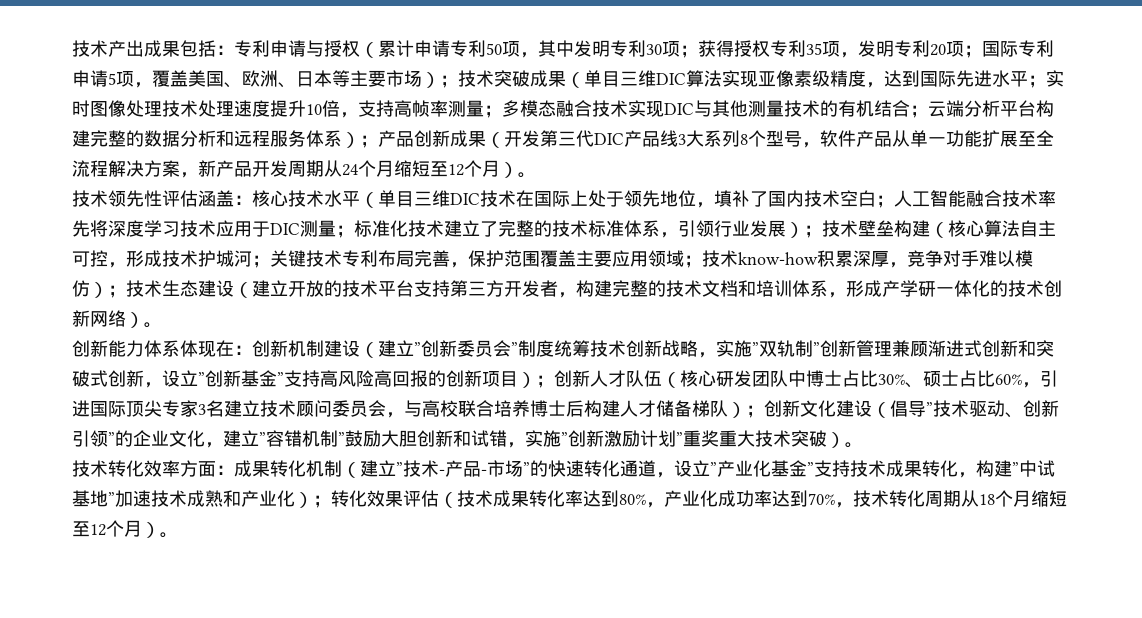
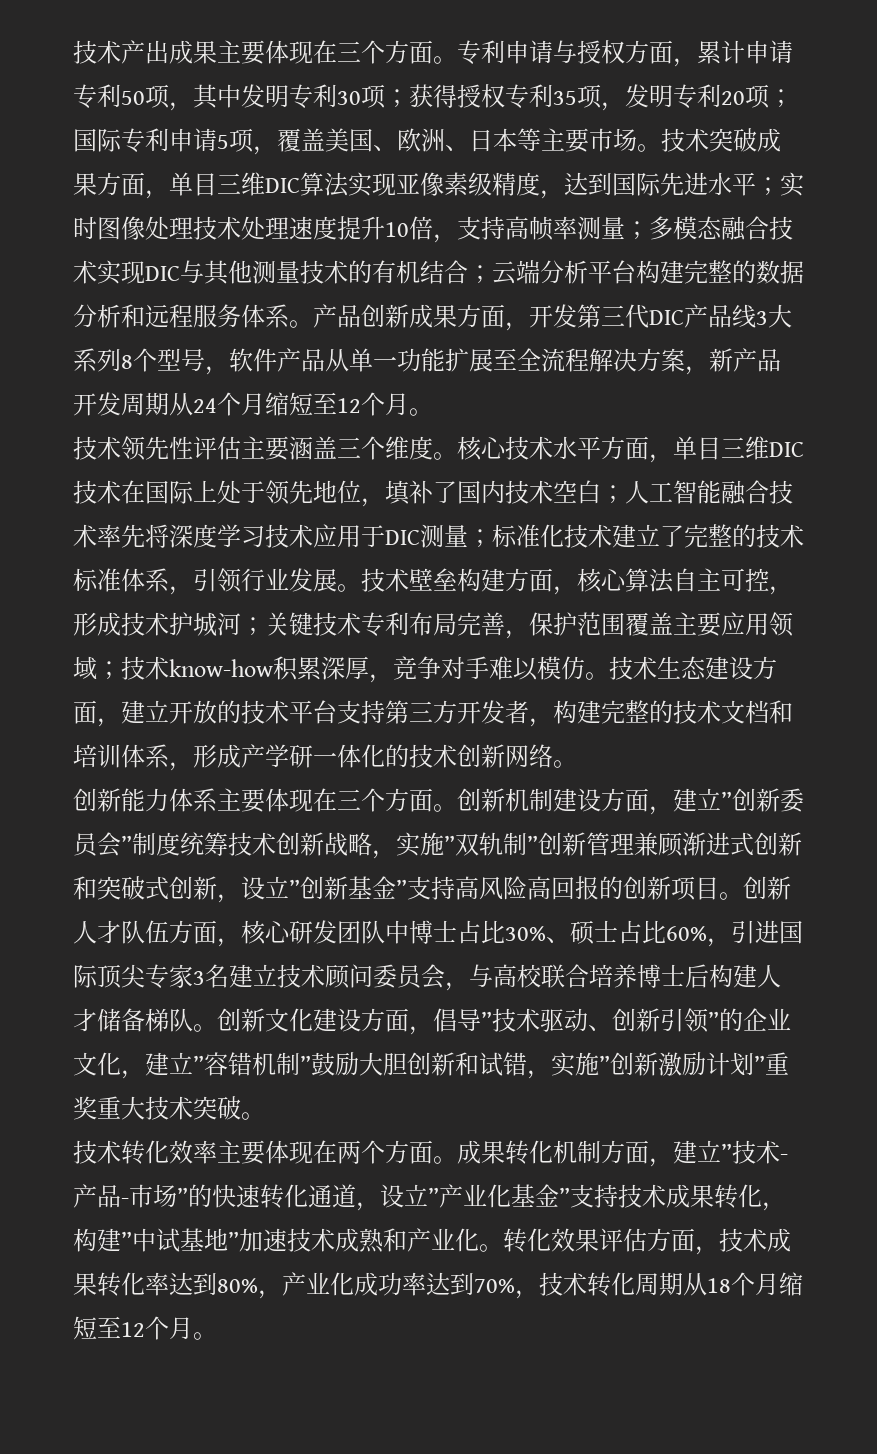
- 技术产出成果包括：
+ 技术产出成果主要体现在三个方面。
- 专利申请与授权（累计申请专利50项，其中发明专利30项；
+ 专利申请与授权方面，累计申请专利50项，其中发明专利30项；
- 国际专利申请5项，覆盖美国、欧洲、日本等主要市场）；
+ 国际专利申请5项，覆盖美国、欧洲、日本等主要市场。
- 技术突破成果（单目三维DIC算法实现亚像素级精度，达到国际先进水平；
+ 技术突破成果方面，单目三维DIC算法实现亚像素级精度，达到国际先进水平；
- 云端分析平台构建完整的数据分析和远程服务体系）；
+ 云端分析平台构建完整的数据分析和远程服务体系。
- 产品创新成果（开发第三代DIC产品线3大系列8个型号，软件产品从单一功能扩展至全流程解决方案，新产品开发周期从24个月缩短至12个月）。
+ 产品创新成果方面，开发第三代DIC产品线3大系列8个型号，软件产品从单一功能扩展至全流程解决方案，新产品开发周期从24个月缩短至12个月。
- 技术领先性评估涵盖：
+ 技术领先性评估主要涵盖三个维度。
- 核心技术水平（单目三维DIC技术在国际上处于领先地位，填补了国内技术空白；
+ 核心技术水平方面，单目三维DIC技术在国际上处于领先地位，填补了国内技术空白；
- 标准化技术建立了完整的技术标准体系，引领行业发展）；
+ 标准化技术建立了完整的技术标准体系，引领行业发展。
- 技术壁垒构建（核心算法自主可控，形成技术护城河；
+ 技术壁垒构建方面，核心算法自主可控，形成技术护城河；
- 技术know-how积累深厚，竞争对手难以模仿）；
+ 技术know-how积累深厚，竞争对手难以模仿。
- 技术生态建设（建立开放的技术平台支持第三方开发者，构建完整的技术文档和培训体系，形成产学研一体化的技术创新网络）。
+ 技术生态建设方面，建立开放的技术平台支持第三方开发者，构建完整的技术文档和培训体系，形成产学研一体化的技术创新网络。
- 创新能力体系体现在：
+ 创新能力体系主要体现在三个方面。
- 创新机制建设（建立”创新委员会”制度统筹技术创新战略，实施”双轨制”创新管理兼顾渐进式创新和突破式创新，设立”创新基金”支持高风险高回报的创新项目）；
+ 创新机制建设方面，建立”创新委员会”制度统筹技术创新战略，实施”双轨制”创新管理兼顾渐进式创新和突破式创新，设立”创新基金”支持高风险高回报的创新项目。
- 创新人才队伍（核心研发团队中博士占比30%、硕士占比60%，引进国际顶尖专家3名建立技术顾问委员会，与高校联合培养博士后构建人才储备梯队）；
+ 创新人才队伍方面，核心研发团队中博士占比30%、硕士占比60%，引进国际顶尖专家3名建立技术顾问委员会，与高校联合培养博士后构建人才储备梯队。
- 创新文化建设（倡导”技术驱动、创新引领”的企业文化，建立”容错机制”鼓励大胆创新和试错，实施”创新激励计划”重奖重大技术突破）。
+ 创新文化建设方面，倡导”技术驱动、创新引领”的企业文化，建立”容错机制”鼓励大胆创新和试错，实施”创新激励计划”重奖重大技术突破。
- 技术转化效率方面：
+ 技术转化效率主要体现在两个方面。
- 成果转化机制（建立”技术-产品-市场”的快速转化通道，设立”产业化基金”支持技术成果转化，构建”中试基地”加速技术成熟和产业化）；
+ 成果转化机制方面，建立”技术-产品-市场”的快速转化通道，设立”产业化基金”支持技术成果转化，构建”中试基地”加速技术成熟和产业化。
- 转化效果评估（技术成果转化率达到80%，产业化成功率达到70%，技术转化周期从18个月缩短至12个月）。
+ 转化效果评估方面，技术成果转化率达到80%，产业化成功率达到70%，技术转化周期从18个月缩短至12个月。

